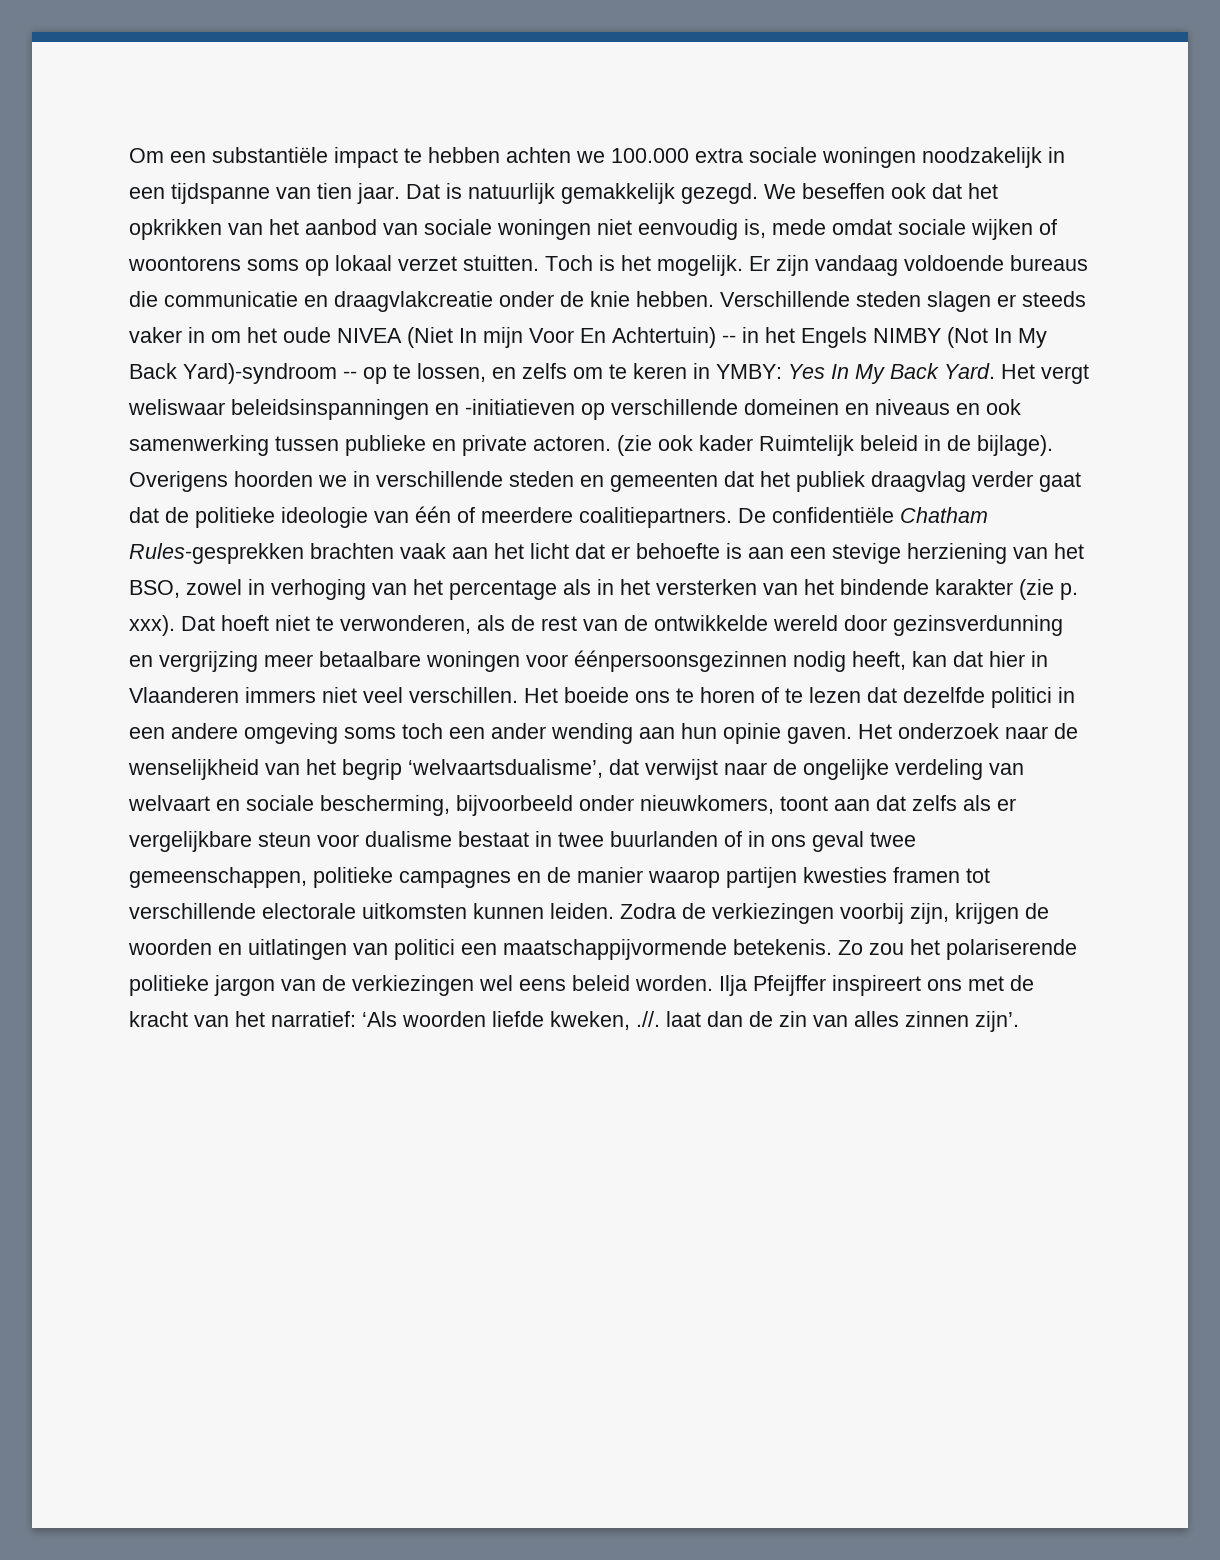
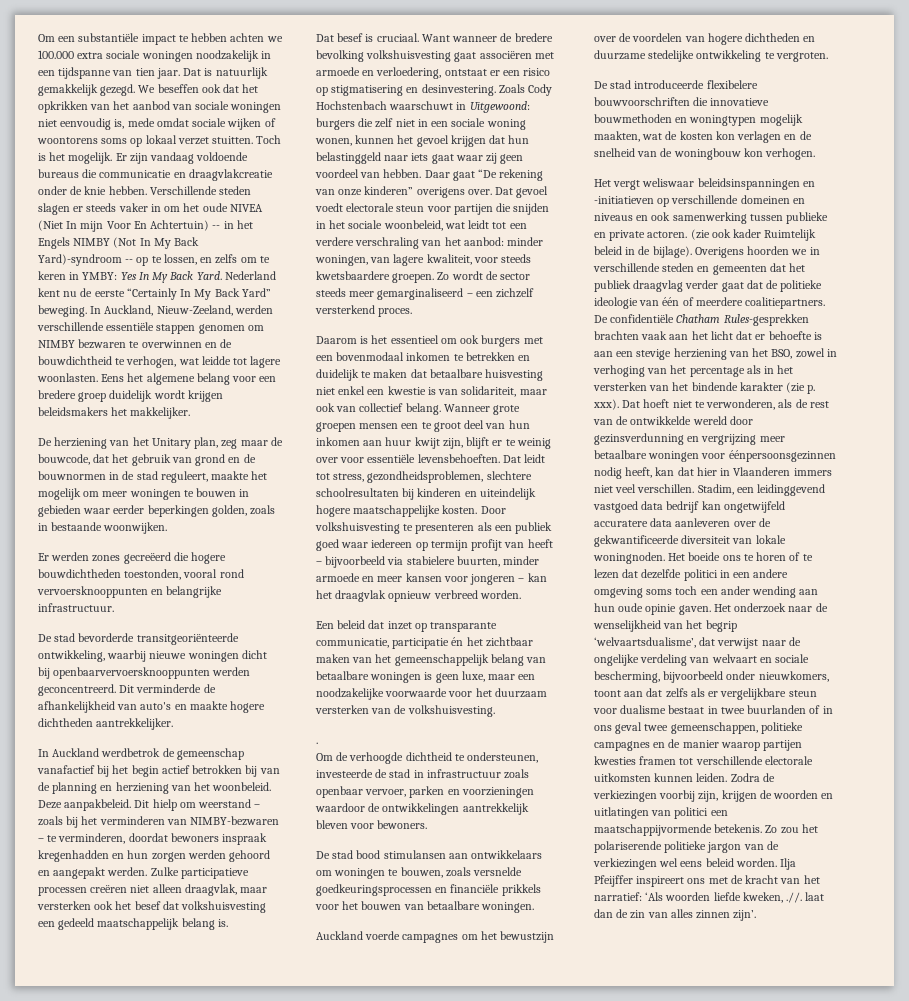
- Yes In My Back Yard. Het vergt weliswaar beleidsinspanningen en -initiatieven op verschillende domeinen en niveaus en ook samenwerking tussen publieke en private actoren.
+ Yes In My Back Yard. Nederland kent nu de eerste “Certainly In My Back Yard” beweging. In Auckland, Nieuw-Zeeland, werden verschillende essentiële stappen genomen om NIMBY bezwaren te overwinnen en de bouwdichtheid te verhogen, wat leidde tot lagere woonlasten. Eens het algemene belang voor een bredere groep duidelijk wordt krijgen beleidsmakers het makkelijker.
+ De herziening van het Unitary plan, zeg maar de bouwcode, dat het gebruik van grond en de bouwnormen in de stad reguleert, maakte het mogelijk om meer woningen te bouwen in gebieden waar eerder beperkingen golden, zoals in bestaande woonwijken.
+ Er werden zones gecreëerd die hogere bouwdichtheden toestonden, vooral rond vervoersknooppunten en belangrijke infrastructuur.
+ De stad bevorderde transitgeoriënteerde ontwikkeling, waarbij nieuwe woningen dicht bij openbaarvervoersknooppunten werden geconcentreerd. Dit verminderde de afhankelijkheid van auto's en maakte hogere dichtheden aantrekkelijker.
+ In Auckland werdbetrok de gemeenschap vanafactief bij het begin actief betrokken bij van de planning en herziening van het woonbeleid. Deze aanpakbeleid. Dit hielp om weerstand – zoals bij het verminderen van NIMBY-bezwaren – te verminderen, doordat bewoners inspraak kregenhadden en hun zorgen werden gehoord en aangepakt werden. Zulke participatieve processen creëren niet alleen draagvlak, maar versterken ook het besef dat volkshuisvesting een gedeeld maatschappelijk belang is.
+ Dat besef is cruciaal. Want wanneer de bredere bevolking volkshuisvesting gaat associëren met armoede en verloedering, ontstaat er een risico op stigmatisering en desinvestering. Zoals Cody Hochstenbach waarschuwt in Uitgewoond: burgers die zelf niet in een sociale woning wonen, kunnen het gevoel krijgen dat hun belastinggeld naar iets gaat waar zij geen voordeel van hebben. Daar gaat “De rekening van onze kinderen” overigens over. Dat gevoel voedt electorale steun voor partijen die snijden in het sociale woonbeleid, wat leidt tot een verdere verschraling van het aanbod: minder woningen, van lagere kwaliteit, voor steeds kwetsbaardere groepen. Zo wordt de sector steeds meer gemarginaliseerd – een zichzelf versterkend proces.
+ Daarom is het essentieel om ook burgers met een bovenmodaal inkomen te betrekken en duidelijk te maken dat betaalbare huisvesting niet enkel een kwestie is van solidariteit, maar ook van collectief belang. Wanneer grote groepen mensen een te groot deel van hun inkomen aan huur kwijt zijn, blijft er te weinig over voor essentiële levensbehoeften. Dat leidt tot stress, gezondheidsproblemen, slechtere schoolresultaten bij kinderen en uiteindelijk hogere maatschappelijke kosten. Door volkshuisvesting te presenteren als een publiek goed waar iedereen op termijn profijt van heeft – bijvoorbeeld via stabielere buurten, minder armoede en meer kansen voor jongeren – kan het draagvlak opnieuw verbreed worden.
+ Een beleid dat inzet op transparante communicatie, participatie én het zichtbaar maken van het gemeenschappelijk belang van betaalbare woningen is geen luxe, maar een noodzakelijke voorwaarde voor het duurzaam versterken van de volkshuisvesting.
+ .
+ Om de verhoogde dichtheid te ondersteunen, investeerde de stad in infrastructuur zoals openbaar vervoer, parken en voorzieningen waardoor de ontwikkelingen aantrekkelijk bleven voor bewoners.
+ De stad bood stimulansen aan ontwikkelaars om woningen te bouwen, zoals versnelde goedkeuringsprocessen en financiële prikkels voor het bouwen van betaalbare woningen.
+ Auckland voerde campagnes om het bewustzijn over de voordelen van hogere dichtheden en duurzame stedelijke ontwikkeling te vergroten.
+ De stad introduceerde flexibelere bouwvoorschriften die innovatieve bouwmethoden en woningtypen mogelijk maakten, wat de kosten kon verlagen en de snelheid van de woningbouw kon verhogen.
+ Het vergt weliswaar beleidsinspanningen en -initiatieven op verschillende domeinen en niveaus en ook samenwerking tussen publieke en private actoren.
+ Stadim, een leidinggevend vastgoed data bedrijf kan ongetwijfeld accuratere data aanleveren over de gekwantificeerde diversiteit van lokale woningnoden.
- Het boeide ons te horen of te lezen dat dezelfde politici in een andere omgeving soms toch een ander wending aan hun opinie gaven.
+ Het boeide ons te horen of te lezen dat dezelfde politici in een andere omgeving soms toch een ander wending aan hun oude opinie gaven.

